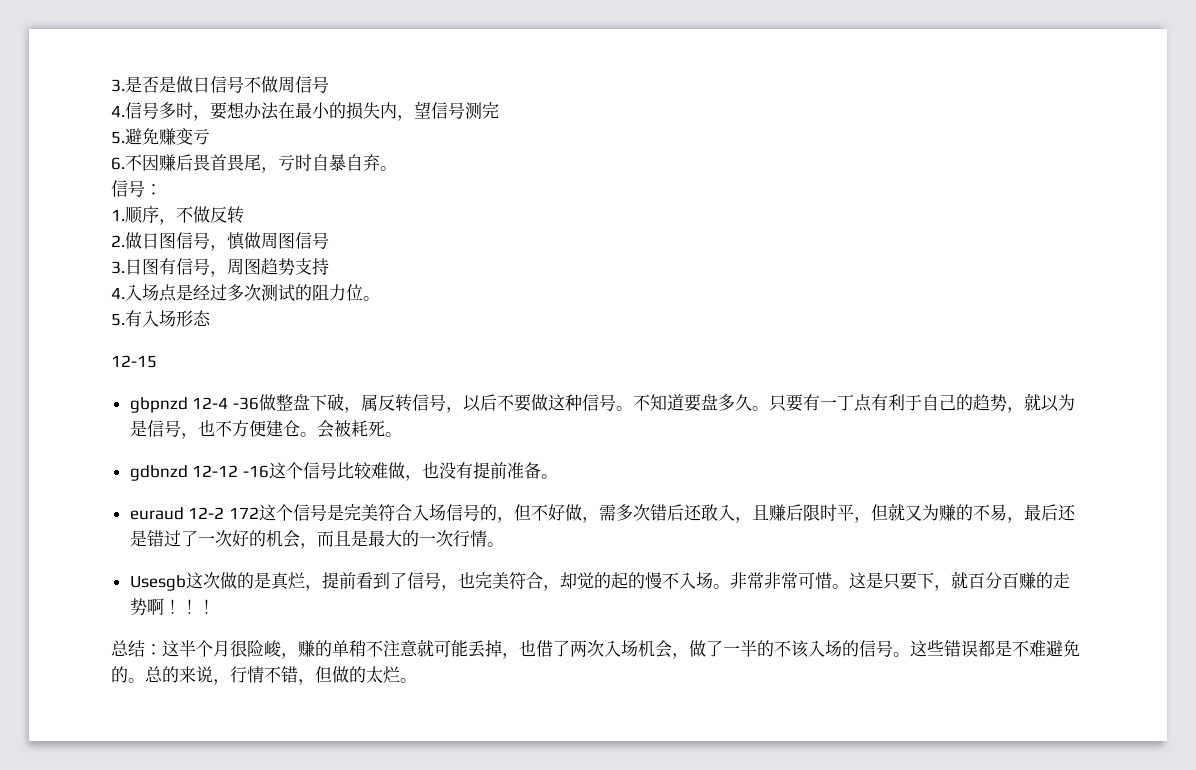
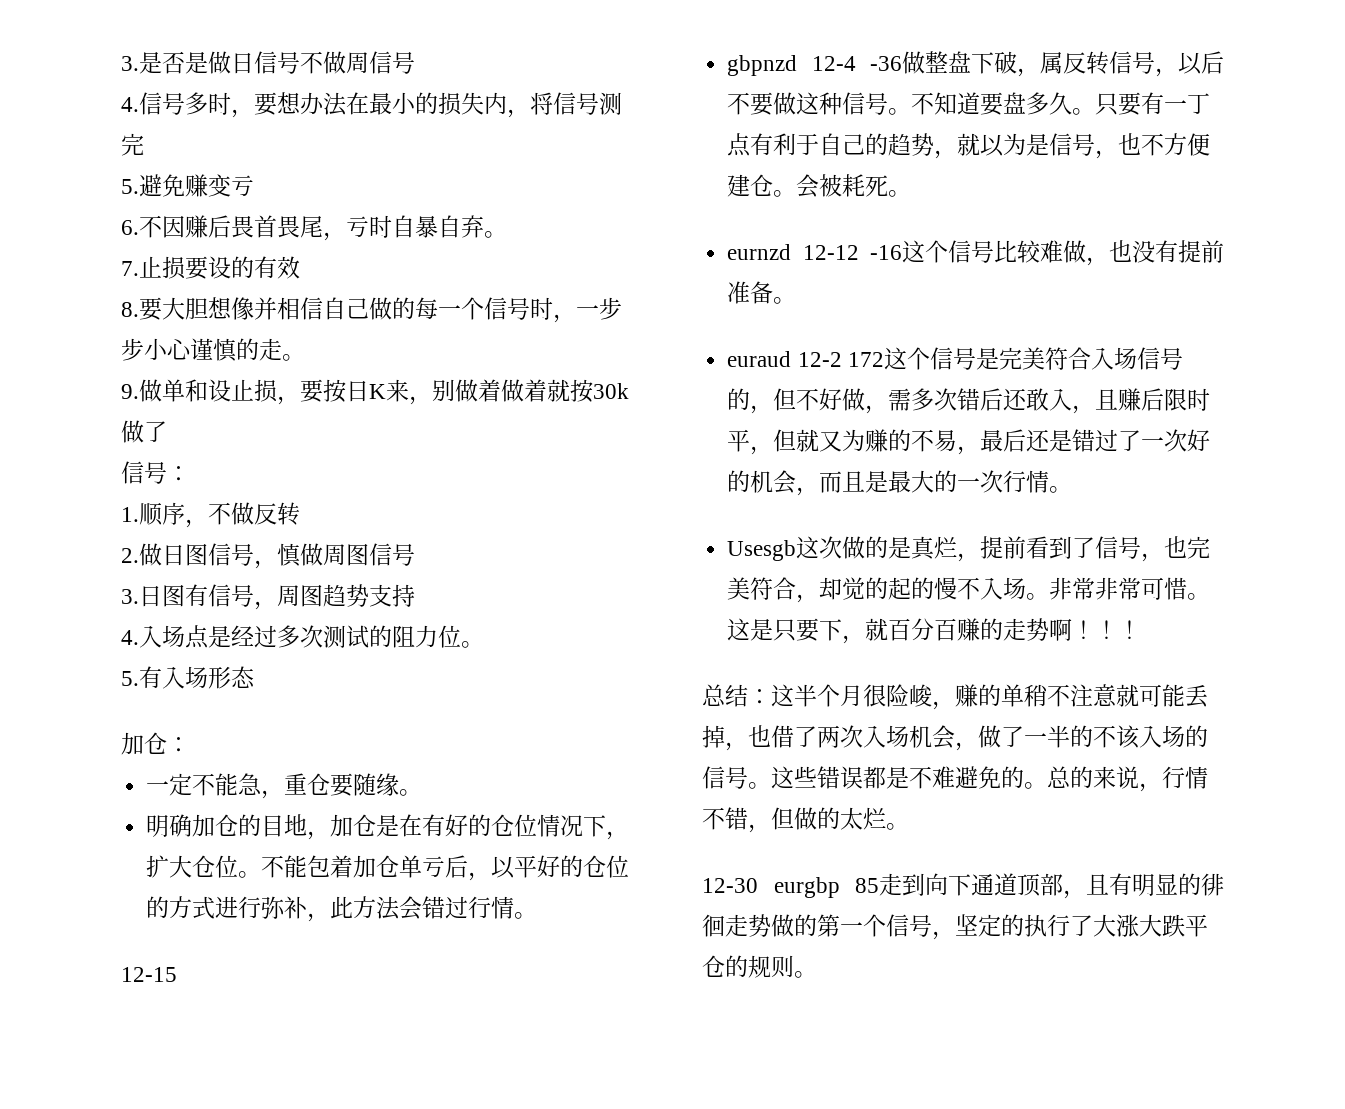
- 4.信号多时，要想办法在最小的损失内，望信号测完
+ 4.信号多时，要想办法在最小的损失内，将信号测完
+ 7.止损要设的有效
+ 8.要大胆想像并相信自己做的每一个信号时，一步步小心谨慎的走。
+ 9.做单和设止损，要按日K来，别做着做着就按30k做了
+ 加仓：
+ 一定不能急，重仓要随缘。
+ 明确加仓的目地，加仓是在有好的仓位情况下，扩大仓位。不能包着加仓单亏后，以平好的仓位的方式进行弥补，此方法会错过行情。
- gdbnzd 12-12 -16这个信号比较难做，也没有提前准备。
+ eurnzd 12-12 -16这个信号比较难做，也没有提前准备。
+ 12-30 eurgbp 85走到向下通道顶部，且有明显的徘徊走势做的第一个信号，坚定的执行了大涨大跌平仓的规则。

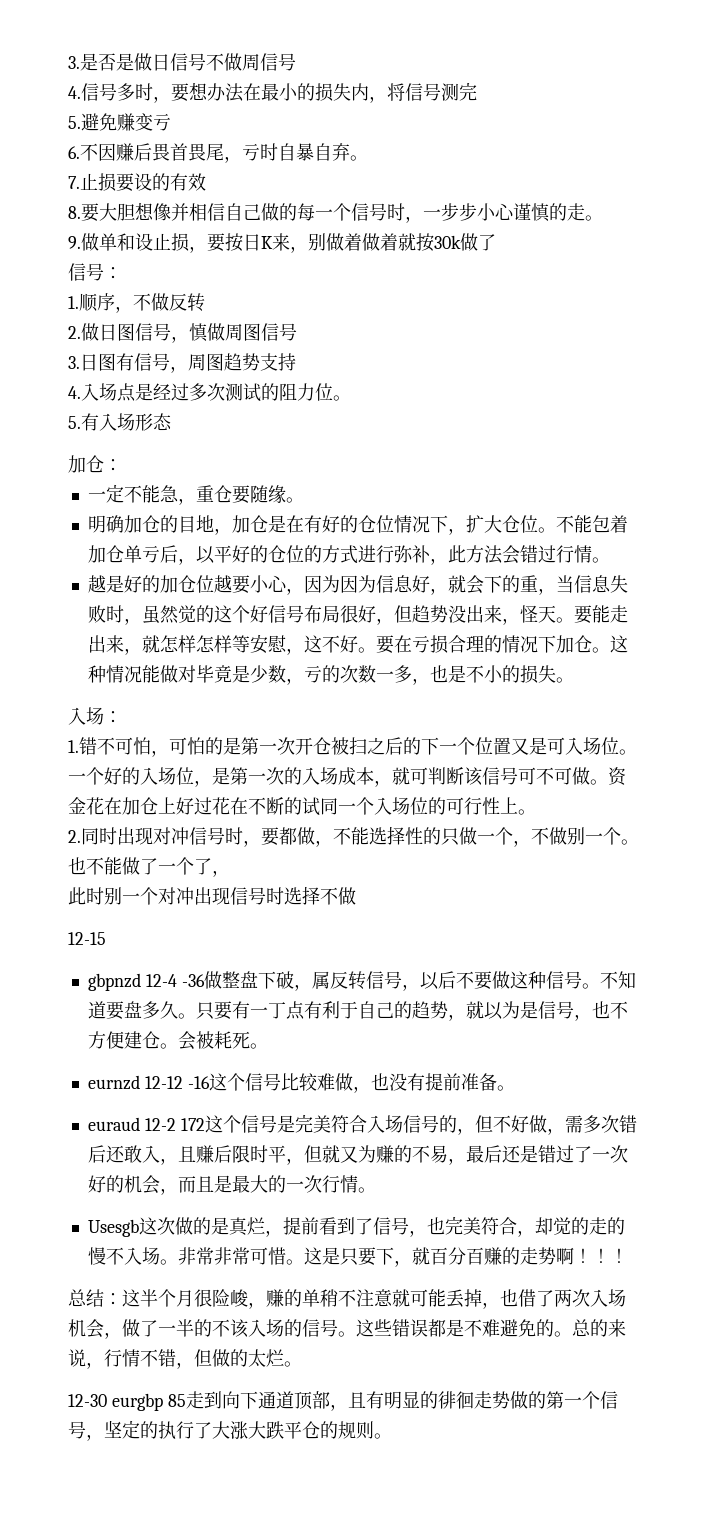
+ 越是好的加仓位越要小心，因为因为信息好，就会下的重，当信息失败时，虽然觉的这个好信号布局很好，但趋势没出来，怪天。要能走出来，就怎样怎样等安慰，这不好。要在亏损合理的情况下加仓。这种情况能做对毕竟是少数，亏的次数一多，也是不小的损失。
+ 入场：
+ 1.错不可怕，可怕的是第一次开仓被扫之后的下一个位置又是可入场位。一个好的入场位，是第一次的入场成本，就可判断该信号可不可做。资金花在加仓上好过花在不断的试同一个入场位的可行性上。
+ 2.同时出现对冲信号时，要都做，不能选择性的只做一个，不做别一个。也不能做了一个了，
+ 此时别一个对冲出现信号时选择不做
- Usesgb这次做的是真烂，提前看到了信号，也完美符合，却觉的起的慢不入场。
+ Usesgb这次做的是真烂，提前看到了信号，也完美符合，却觉的走的慢不入场。

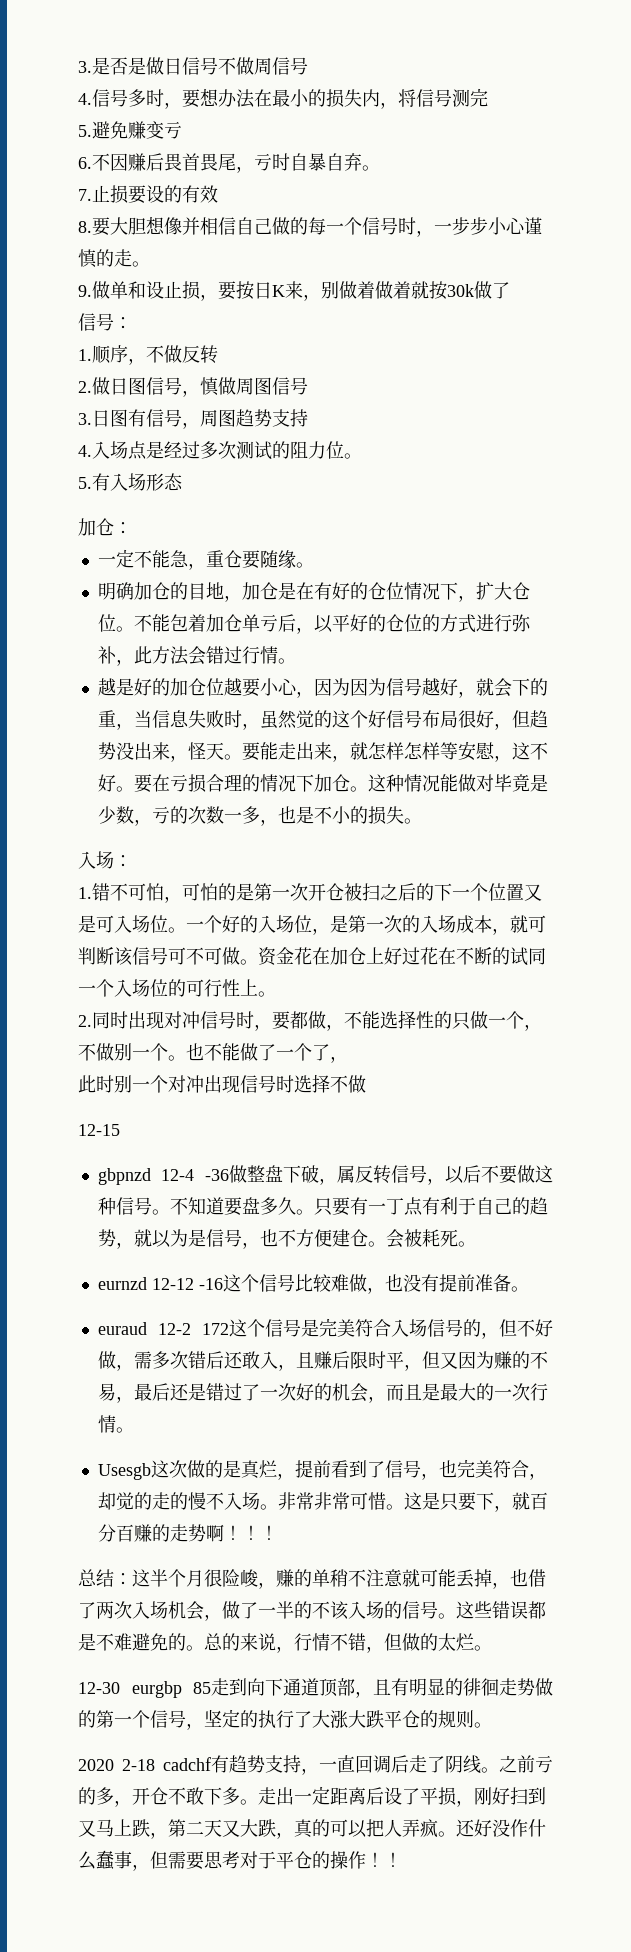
- 越是好的加仓位越要小心，因为因为信息好，就会下的重，当信息失败时，虽然觉的这个好信号布局很好，但趋势没出来，怪天。
+ 越是好的加仓位越要小心，因为因为信号越好，就会下的重，当信息失败时，虽然觉的这个好信号布局很好，但趋势没出来，怪天。
- euraud 12-2 172这个信号是完美符合入场信号的，但不好做，需多次错后还敢入，且赚后限时平，但就又为赚的不易，最后还是错过了一次好的机会，而且是最大的一次行情。
+ euraud 12-2 172这个信号是完美符合入场信号的，但不好做，需多次错后还敢入，且赚后限时平，但又因为赚的不易，最后还是错过了一次好的机会，而且是最大的一次行情。
+ 2020 2-18 cadchf有趋势支持，一直回调后走了阴线。之前亏的多，开仓不敢下多。走出一定距离后设了平损，刚好扫到又马上跌，第二天又大跌，真的可以把人弄疯。还好没作什么蠢事，但需要思考对于平仓的操作！！

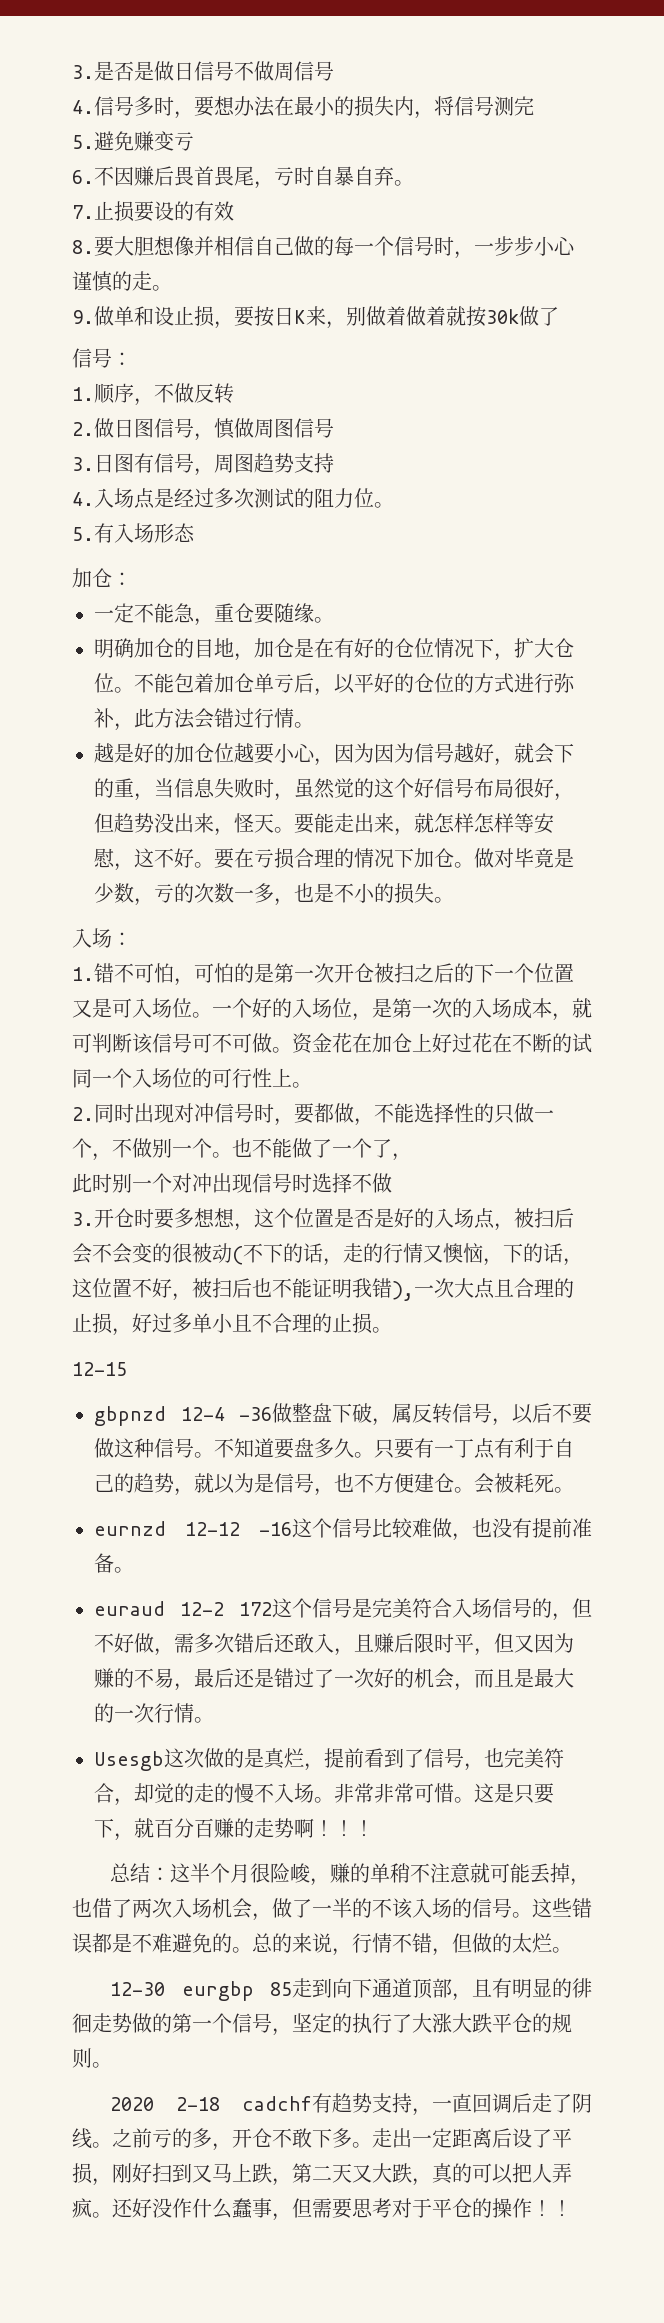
- 这种情况能做对毕竟是少数，亏的次数一多，也是不小的损失。
+ 做对毕竟是少数，亏的次数一多，也是不小的损失。
+ 3.开仓时要多想想，这个位置是否是好的入场点，被扫后会不会变的很被动(不下的话，走的行情又懊恼，下的话，这位置不好，被扫后也不能证明我错),一次大点且合理的止损，好过多单小且不合理的止损。

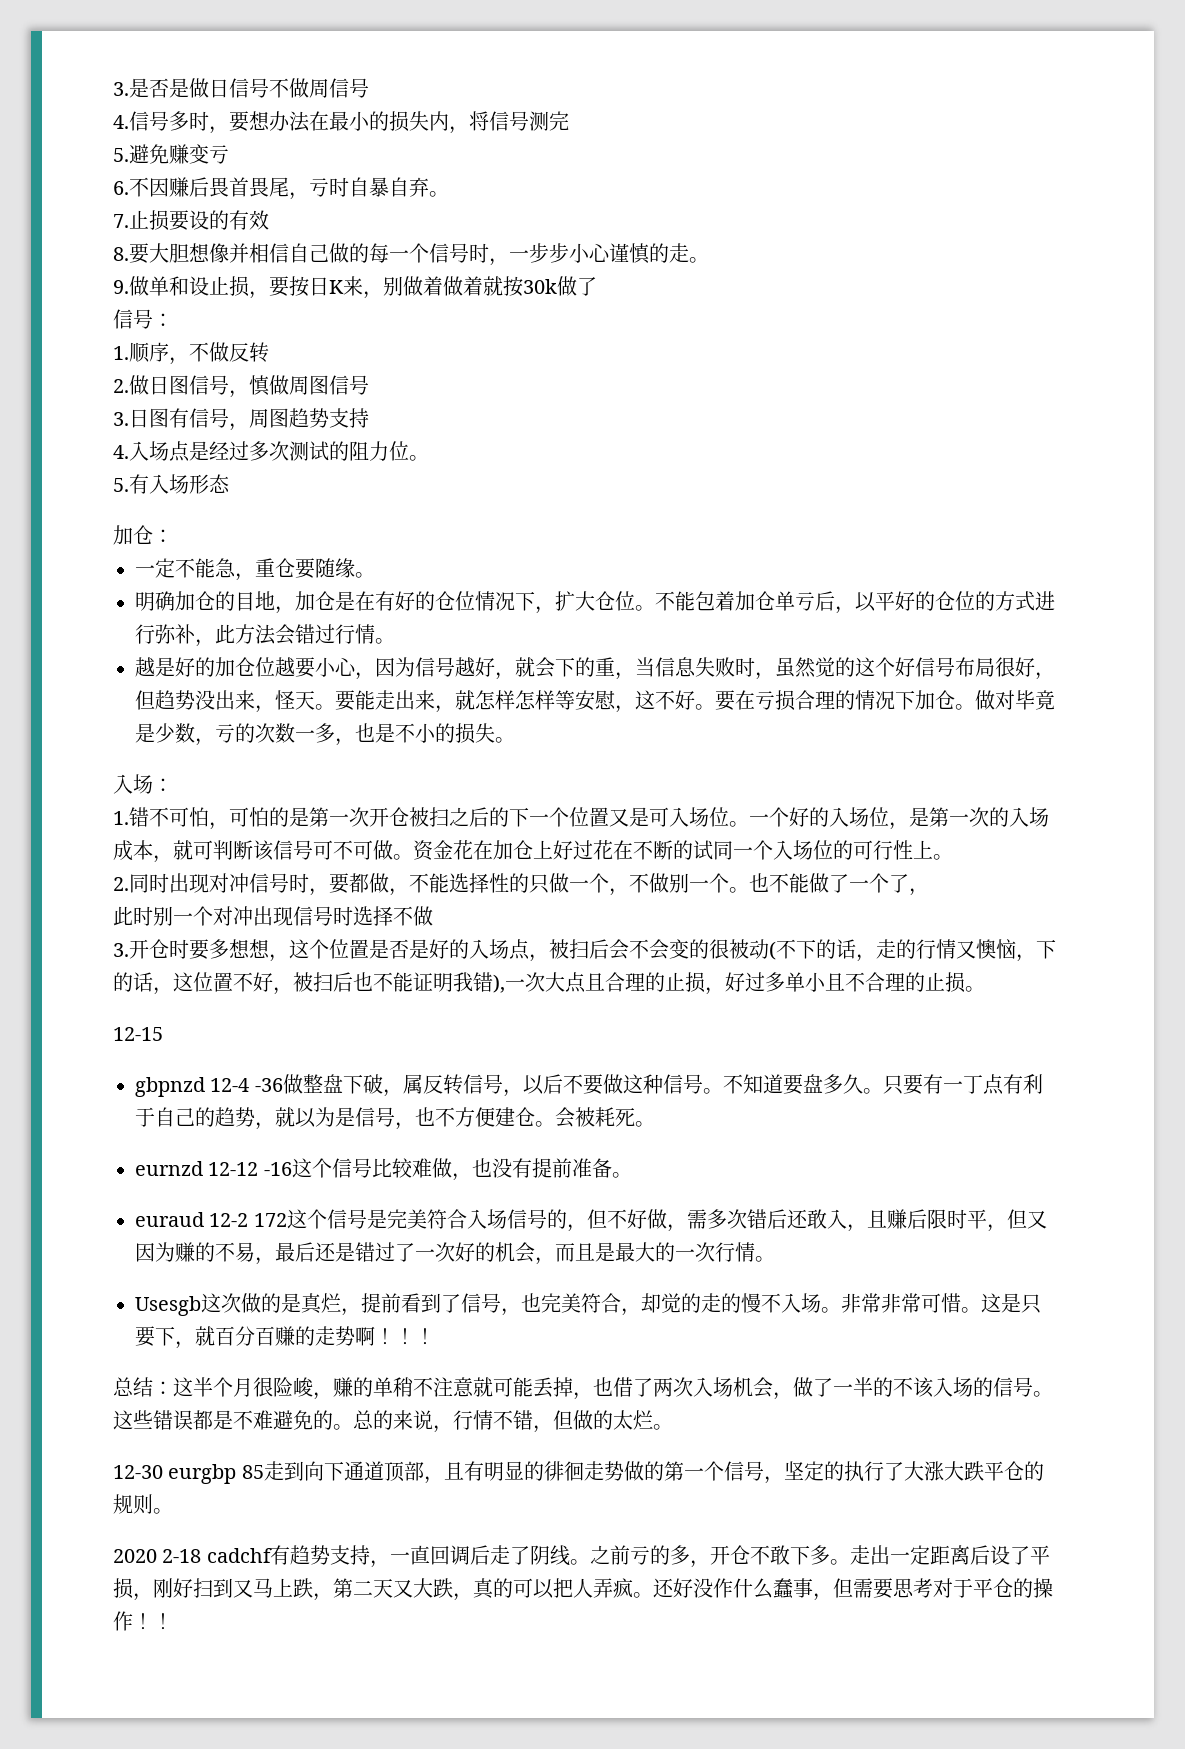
- 越是好的加仓位越要小心，因为因为信号越好，就会下的重，当信息失败时，虽然觉的这个好信号布局很好，但趋势没出来，怪天。
+ 越是好的加仓位越要小心，因为信号越好，就会下的重，当信息失败时，虽然觉的这个好信号布局很好，但趋势没出来，怪天。

